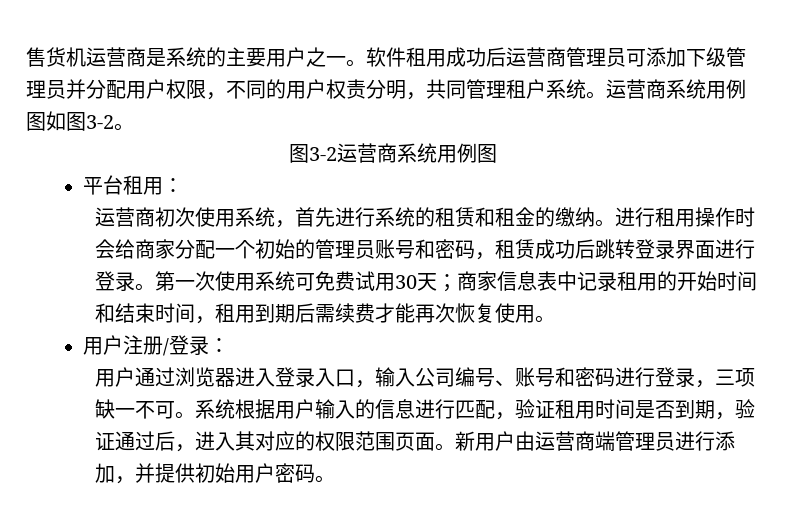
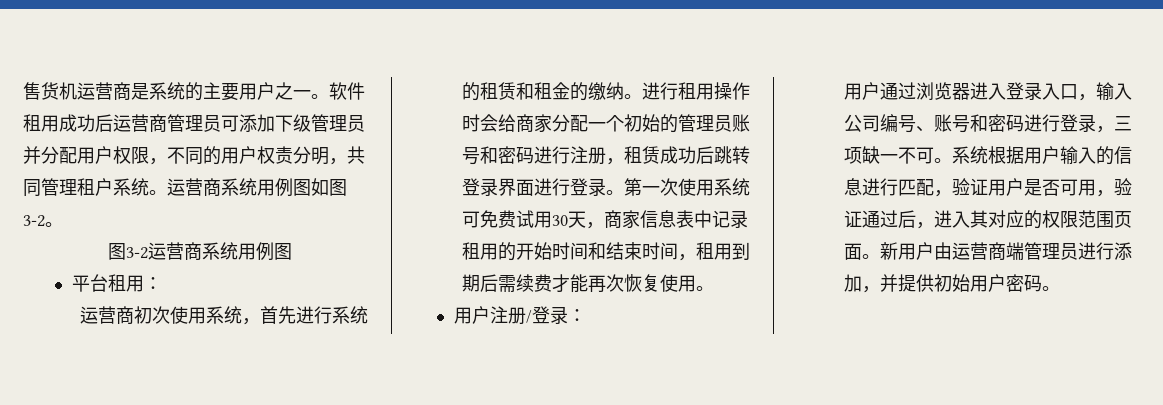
- 进行租用操作时会给商家分配一个初始的管理员账号和密码，租赁成功后跳转登录界面进行登录。
+ 进行租用操作时会给商家分配一个初始的管理员账号和密码进行注册，租赁成功后跳转登录界面进行登录。
- 第一次使用系统可免费试用30天；商家信息表中记录租用的开始时间和结束时间，租用到期后需续费才能再次恢复使用。
+ 第一次使用系统可免费试用30天，商家信息表中记录租用的开始时间和结束时间，租用到期后需续费才能再次恢复使用。
- 系统根据用户输入的信息进行匹配，验证租用时间是否到期，验证通过后，进入其对应的权限范围页面。
+ 系统根据用户输入的信息进行匹配，验证用户是否可用，验证通过后，进入其对应的权限范围页面。

